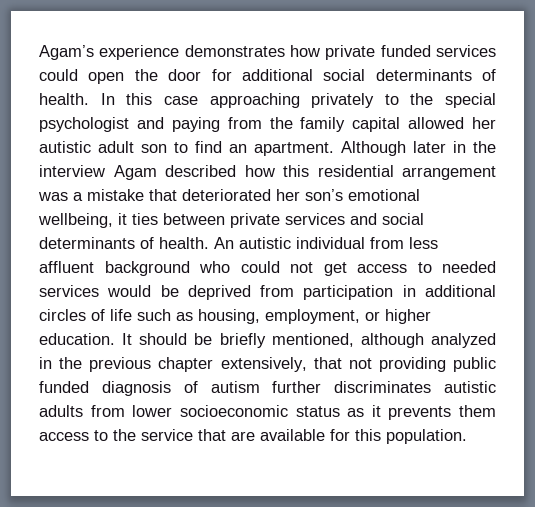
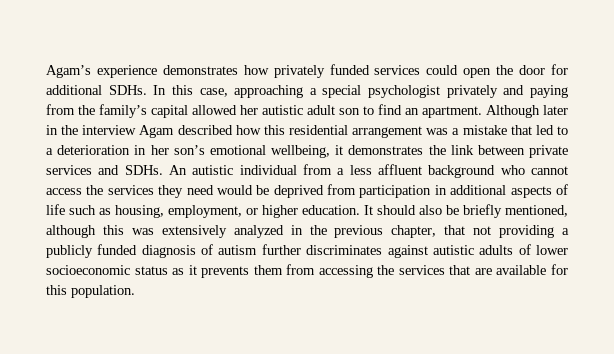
- Agam’s experience demonstrates how private funded services could open the door for additional social determinants of health. In this case approaching privately to the special psychologist and paying from the family capital allowed her autistic adult son to find an apartment.
+ Agam’s experience demonstrates how privately funded services could open the door for additional SDHs. In this case, approaching a special psychologist privately and paying from the family’s capital allowed her autistic adult son to find an apartment.
- Although later in the interview Agam described how this residential arrangement was a mistake that deteriorated her son’s emotional wellbeing, it ties between private services and social determinants of health.
+ Although later in the interview Agam described how this residential arrangement was a mistake that led to a deterioration in her son’s emotional wellbeing, it demonstrates the link between private services and SDHs.
- An autistic individual from less affluent background who could not get access to needed services would be deprived from participation in additional circles of life such as housing, employment, or higher education.
+ An autistic individual from a less affluent background who cannot access the services they need would be deprived from participation in additional aspects of life such as housing, employment, or higher education.
- It should be briefly mentioned, although analyzed in the previous chapter extensively, that not providing public funded diagnosis of autism further discriminates autistic adults from lower socioeconomic status as it prevents them access to the service that are available for this population.
+ It should also be briefly mentioned, although this was extensively analyzed in the previous chapter, that not providing a publicly funded diagnosis of autism further discriminates against autistic adults of lower socioeconomic status as it prevents them from accessing the services that are available for this population.

